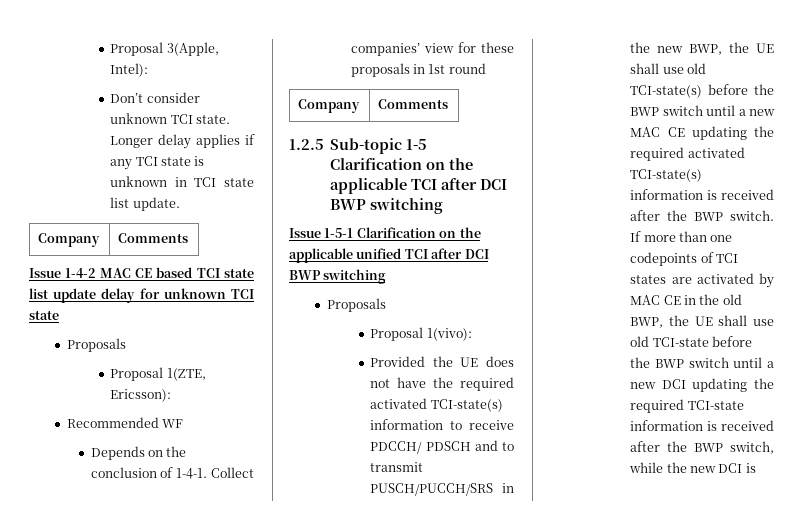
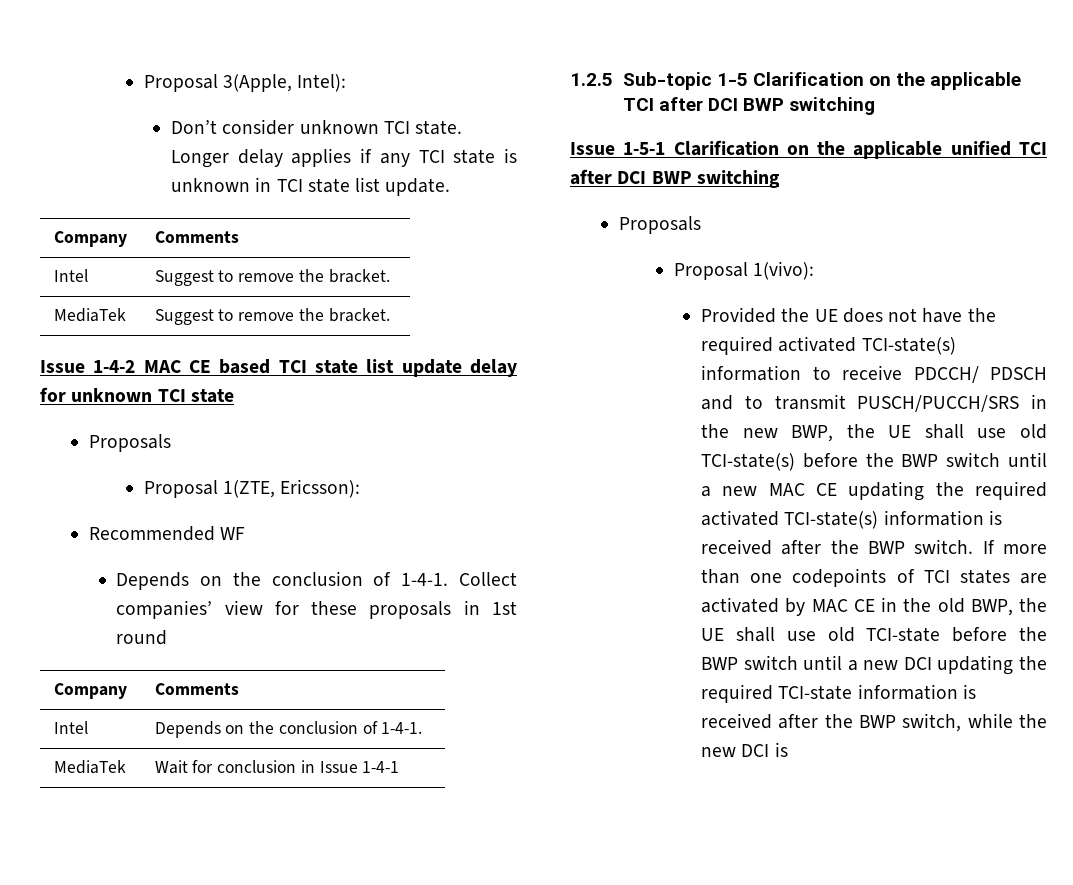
+ Intel | Suggest to remove the bracket.
+ MediaTek | Suggest to remove the bracket.
+ Intel | Depends on the conclusion of 1-4-1.
+ MediaTek | Wait for conclusion in Issue 1-4-1

